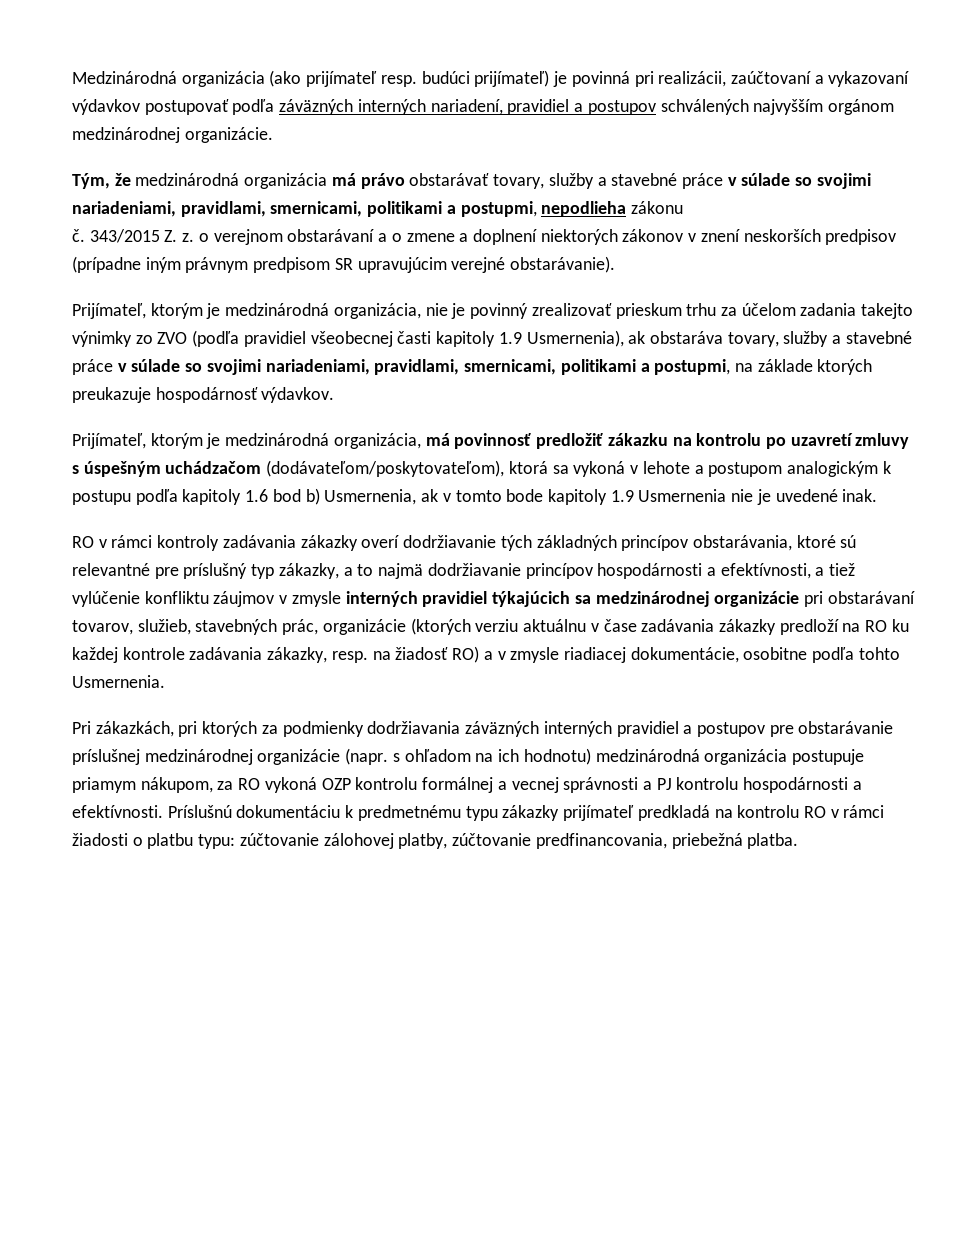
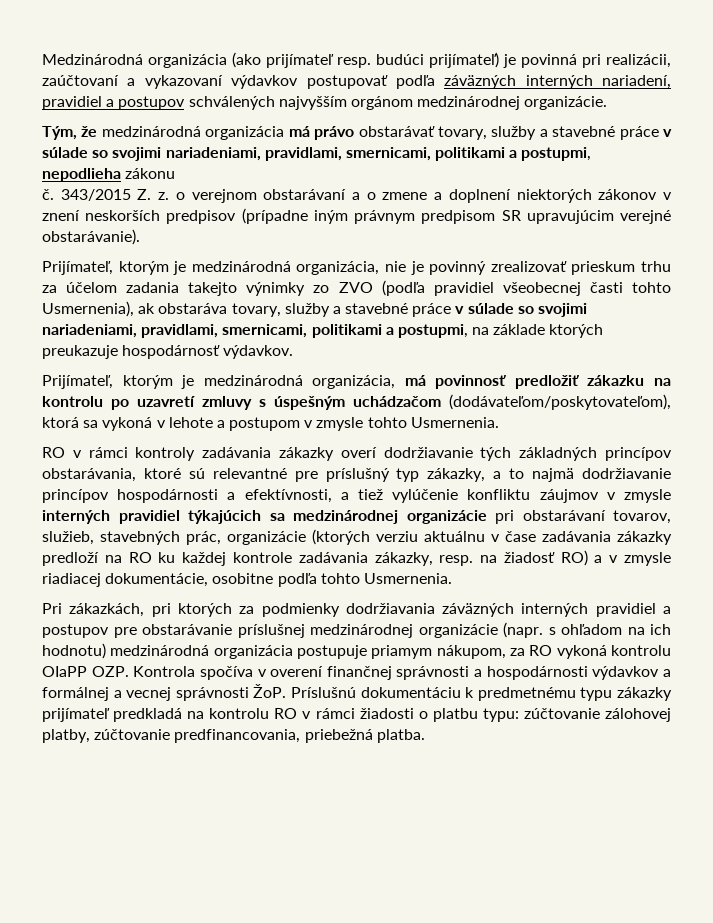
- Prijímateľ, ktorým je medzinárodná organizácia, nie je povinný zrealizovať prieskum trhu za účelom zadania takejto výnimky zo ZVO (podľa pravidiel všeobecnej časti kapitoly 1.9 Usmernenia), ak obstaráva tovary, služby a stavebné práce v súlade so svojimi nariadeniami, pravidlami, smernicami, politikami a postupmi, na základe ktorých preukazuje hospodárnosť výdavkov.
+ Prijímateľ, ktorým je medzinárodná organizácia, nie je povinný zrealizovať prieskum trhu za účelom zadania takejto výnimky zo ZVO (podľa pravidiel všeobecnej časti tohto Usmernenia), ak obstaráva tovary, služby a stavebné práce v súlade so svojimi nariadeniami, pravidlami, smernicami, politikami a postupmi, na základe ktorých preukazuje hospodárnosť výdavkov.
- Prijímateľ, ktorým je medzinárodná organizácia, má povinnosť predložiť zákazku na kontrolu po uzavretí zmluvy s úspešným uchádzačom (dodávateľom/poskytovateľom), ktorá sa vykoná v lehote a postupom analogickým k postupu podľa kapitoly 1.6 bod b) Usmernenia, ak v tomto bode kapitoly 1.9 Usmernenia nie je uvedené inak.
+ Prijímateľ, ktorým je medzinárodná organizácia, má povinnosť predložiť zákazku na kontrolu po uzavretí zmluvy s úspešným uchádzačom (dodávateľom/poskytovateľom), ktorá sa vykoná v lehote a postupom v zmysle tohto Usmernenia.
- Pri zákazkách, pri ktorých za podmienky dodržiavania záväzných interných pravidiel a postupov pre obstarávanie príslušnej medzinárodnej organizácie (napr. s ohľadom na ich hodnotu) medzinárodná organizácia postupuje priamym nákupom, za RO vykoná OZP kontrolu formálnej a vecnej správnosti a PJ kontrolu hospodárnosti a efektívnosti. Príslušnú dokumentáciu k predmetnému typu zákazky prijímateľ predkladá na kontrolu RO v rámci žiadosti o platbu typu: zúčtovanie zálohovej platby, zúčtovanie predfinancovania, priebežná platba.
+ Pri zákazkách, pri ktorých za podmienky dodržiavania záväzných interných pravidiel a postupov pre obstarávanie príslušnej medzinárodnej organizácie (napr. s ohľadom na ich hodnotu) medzinárodná organizácia postupuje priamym nákupom, za RO vykoná kontrolu OIaPP OZP. Kontrola spočíva v overení finančnej správnosti a hospodárnosti výdavkov a formálnej a vecnej správnosti ŽoP. Príslušnú dokumentáciu k predmetnému typu zákazky prijímateľ predkladá na kontrolu RO v rámci žiadosti o platbu typu: zúčtovanie zálohovej platby, zúčtovanie predfinancovania, priebežná platba.

